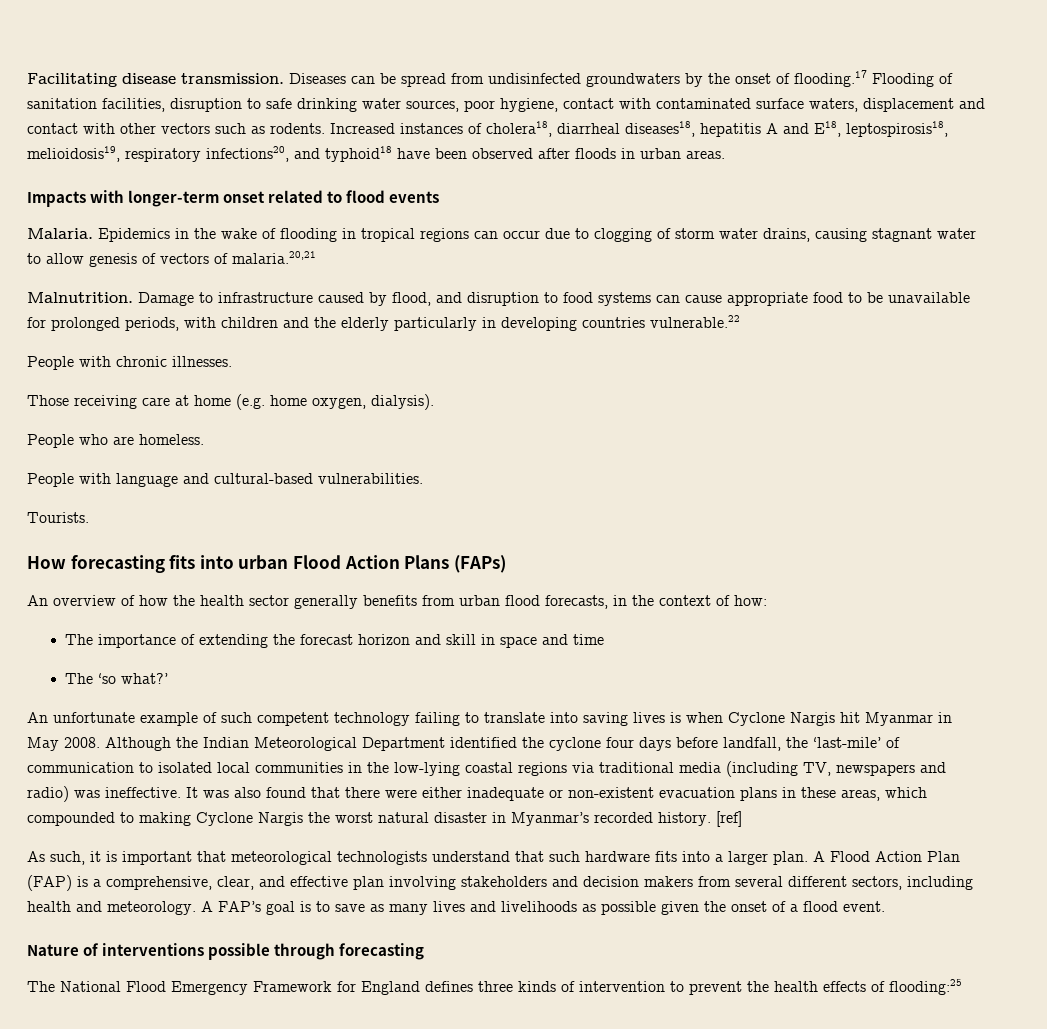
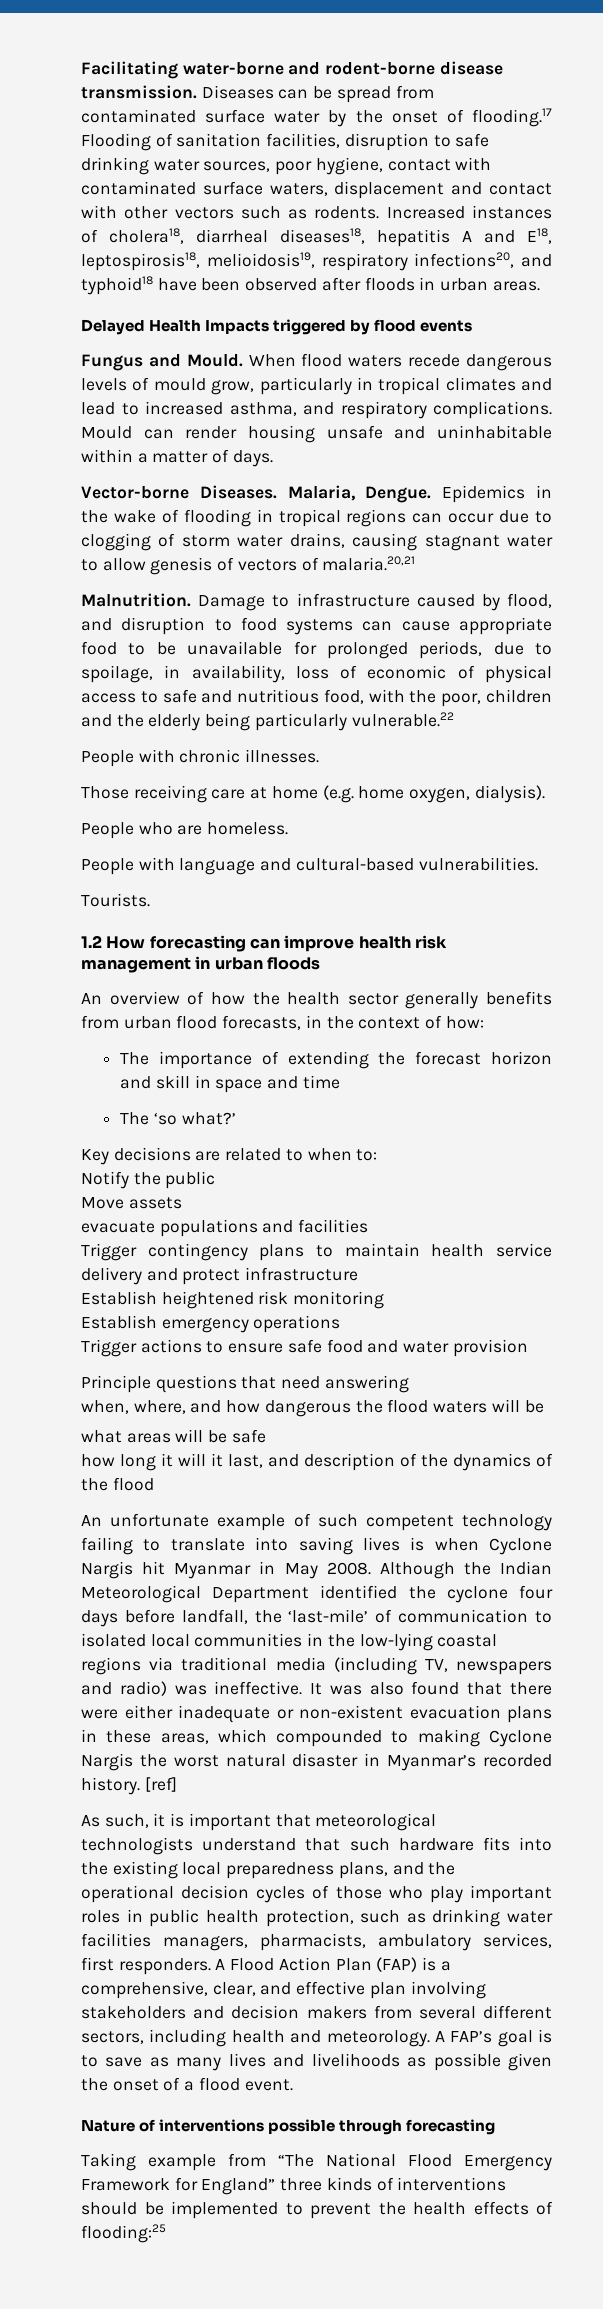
- Facilitating disease transmission.
+ Facilitating water-borne and rodent-borne disease transmission.
- Diseases can be spread from undisinfected groundwaters by the onset of flooding.17 Flooding of sanitation facilities, disruption to safe drinking water sources, poor hygiene, contact with contaminated surface waters, displacement and contact with other vectors such as rodents.
+ Diseases can be spread from contaminated surface water by the onset of flooding.17 Flooding of sanitation facilities, disruption to safe drinking water sources, poor hygiene, contact with contaminated surface waters, displacement and contact with other vectors such as rodents.
- Impacts with longer-term onset related to flood events
- Malaria.
+ Delayed Health Impacts triggered by flood events
+ Fungus and Mould. When flood waters recede dangerous levels of mould grow, particularly in tropical climates and lead to increased asthma, and respiratory complications. Mould can render housing unsafe and uninhabitable within a matter of days.
+ Vector-borne Diseases. Malaria, Dengue.
- Damage to infrastructure caused by flood, and disruption to food systems can cause appropriate food to be unavailable for prolonged periods, with children and the elderly particularly in developing countries vulnerable.22
+ Damage to infrastructure caused by flood, and disruption to food systems can cause appropriate food to be unavailable for prolonged periods, due to spoilage, in availability, loss of economic of physical access to safe and nutritious food, with the poor, children and the elderly being particularly vulnerable.22
- How forecasting fits into urban Flood Action Plans (FAPs)
+ 1.2 How forecasting can improve health risk management in urban floods
+ Key decisions are related to when to:
+ Notify the public
+ Move assets
+ evacuate populations and facilities
+ Trigger contingency plans to maintain health service delivery and protect infrastructure
+ Establish heightened risk monitoring
+ Establish emergency operations
+ Trigger actions to ensure safe food and water provision
+ Principle questions that need answering
+ when, where, and how dangerous the flood waters will be
+ what areas will be safe
+ how long it will it last, and description of the dynamics of the flood
- As such, it is important that meteorological technologists understand that such hardware fits into a larger plan.
+ As such, it is important that meteorological technologists understand that such hardware fits into the existing local preparedness plans, and the operational decision cycles of those who play important roles in public health protection, such as drinking water facilities managers, pharmacists, ambulatory services, first responders.
- The National Flood Emergency Framework for England defines three kinds of intervention to prevent the health effects of flooding:25
+ Taking example from “The National Flood Emergency Framework for England” three kinds of interventions should be implemented to prevent the health effects of flooding:25

